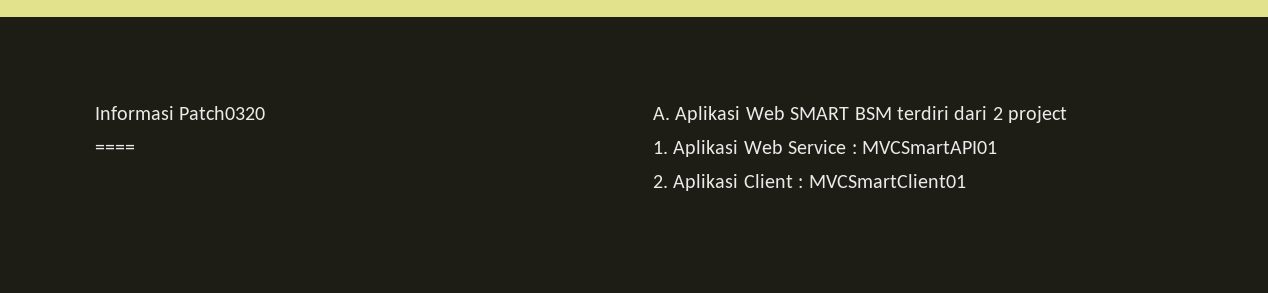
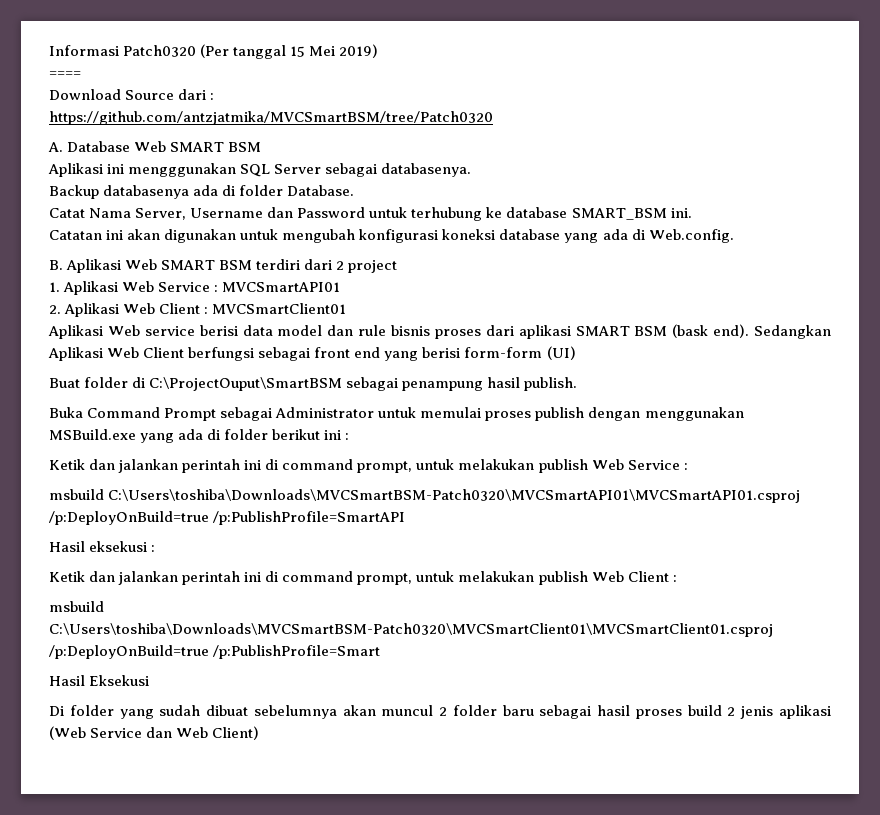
- Informasi Patch0320
+ Informasi Patch0320 (Per tanggal 15 Mei 2019)
  ====
- A. Aplikasi Web SMART BSM terdiri dari 2 project
+ Download Source dari :
+ https://github.com/antzjatmika/MVCSmartBSM/tree/Patch0320
+ A. Database Web SMART BSM
+ Aplikasi ini mengggunakan SQL Server sebagai databasenya.
+ Backup databasenya ada di folder Database.
+ Catat Nama Server, Username dan Password untuk terhubung ke database SMART_BSM ini.
+ Catatan ini akan digunakan untuk mengubah konfigurasi koneksi database yang ada di Web.config.
+ B. Aplikasi Web SMART BSM terdiri dari 2 project
- 2. Aplikasi Client : MVCSmartClient01
+ 2. Aplikasi Web Client : MVCSmartClient01
+ Aplikasi Web service berisi data model dan rule bisnis proses dari aplikasi SMART BSM (bask end). Sedangkan Aplikasi Web Client berfungsi sebagai front end yang berisi form-form (UI)
+ Buat folder di C:\ProjectOuput\SmartBSM sebagai penampung hasil publish.
+ Buka Command Prompt sebagai Administrator untuk memulai proses publish dengan menggunakan MSBuild.exe yang ada di folder berikut ini :
+ Ketik dan jalankan perintah ini di command prompt, untuk melakukan publish Web Service :
+ msbuild C:\Users\toshiba\Downloads\MVCSmartBSM-Patch0320\MVCSmartAPI01\MVCSmartAPI01.csproj /p:DeployOnBuild=true /p:PublishProfile=SmartAPI
+ Hasil eksekusi :
+ Ketik dan jalankan perintah ini di command prompt, untuk melakukan publish Web Client :
+ msbuild C:\Users\toshiba\Downloads\MVCSmartBSM-Patch0320\MVCSmartClient01\MVCSmartClient01.csproj /p:DeployOnBuild=true /p:PublishProfile=Smart
+ Hasil Eksekusi
+ Di folder yang sudah dibuat sebelumnya akan muncul 2 folder baru sebagai hasil proses build 2 jenis aplikasi (Web Service dan Web Client)

